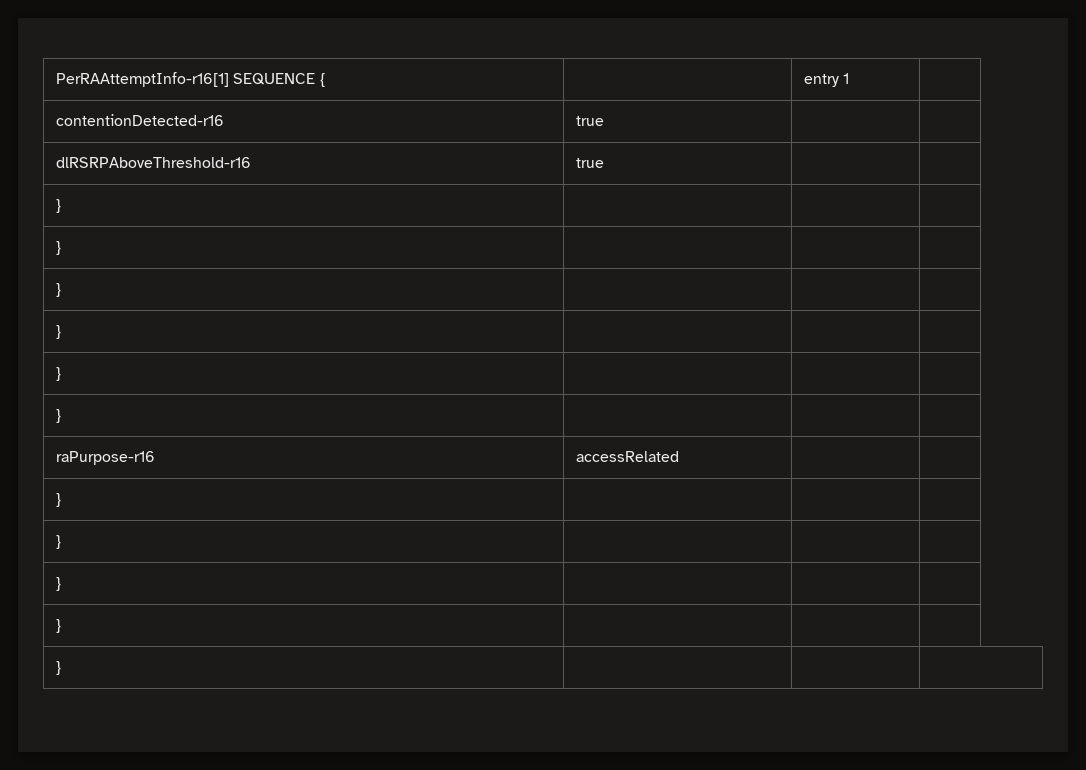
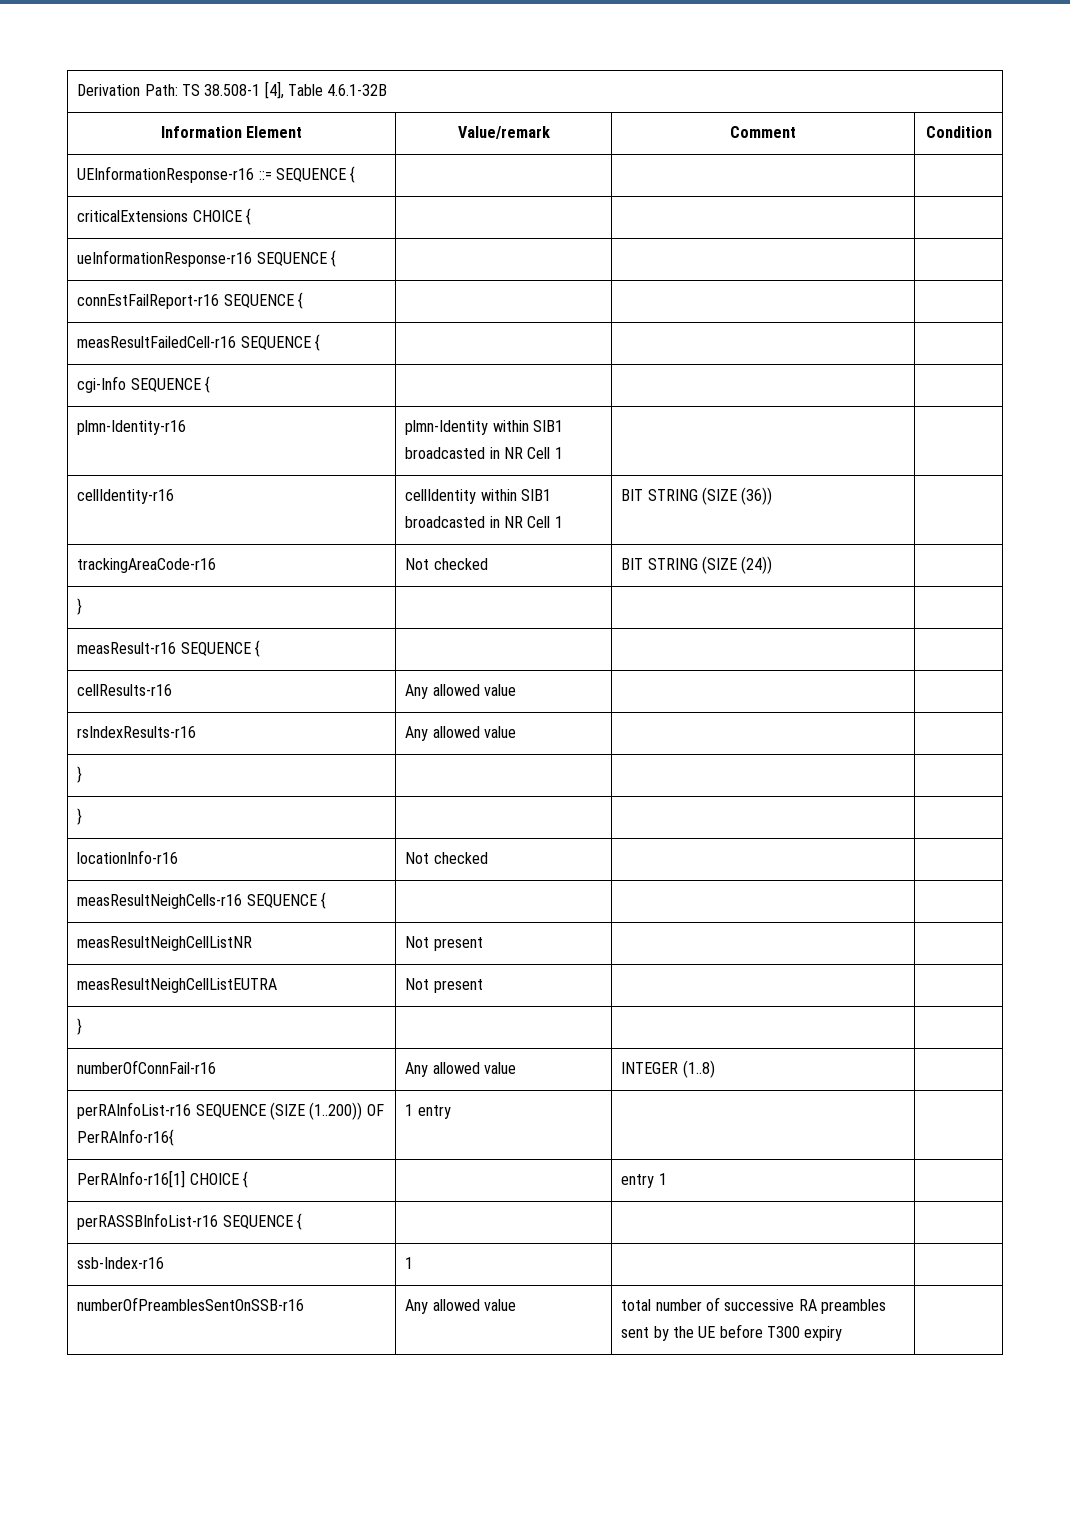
- PerRAAttemptInfo-r16[1] SEQUENCE { | | entry 1 |
- contentionDetected-r16 | true | |
- dlRSRPAboveThreshold-r16 | true | |
+ Derivation Path: TS 38.508-1 [4], Table 4.6.1-32B
+ Information Element | Value/remark | Comment | Condition
+ UEInformationResponse-r16 ::= SEQUENCE { | | |
+ criticalExtensions CHOICE { | | |
+ ueInformationResponse-r16 SEQUENCE { | | |
+ connEstFailReport-r16 SEQUENCE { | | |
+ measResultFailedCell-r16 SEQUENCE { | | |
+ cgi-Info SEQUENCE { | | |
+ plmn-Identity-r16 | plmn-Identity within SIB1 broadcasted in NR Cell 1 | |
+ cellIdentity-r16 | cellIdentity within SIB1 broadcasted in NR Cell 1 | BIT STRING (SIZE (36)) |
+ trackingAreaCode-r16 | Not checked | BIT STRING (SIZE (24)) |
+ } | | |
+ measResult-r16 SEQUENCE { | | |
+ cellResults-r16 | Any allowed value | |
+ rsIndexResults-r16 | Any allowed value | |
  } | | |
  } | | |
+ locationInfo-r16 | Not checked | |
+ measResultNeighCells-r16 SEQUENCE { | | |
+ measResultNeighCellListNR | Not present | |
+ measResultNeighCellListEUTRA | Not present | |
  } | | |
- } | | |
- } | | |
- } | | |
- raPurpose-r16 | accessRelated | |
- } | | |
- } | | |
- } | | |
- } | | |
- } | | |
+ numberOfConnFail-r16 | Any allowed value | INTEGER (1..8) |
+ perRAInfoList-r16 SEQUENCE (SIZE (1..200)) OF PerRAInfo-r16{ | 1 entry | |
+ PerRAInfo-r16[1] CHOICE { | | entry 1 |
+ perRASSBInfoList-r16 SEQUENCE { | | |
+ ssb-Index-r16 | 1 | |
+ numberOfPreamblesSentOnSSB-r16 | Any allowed value | total number of successive RA preambles sent by the UE before T300 expiry |

